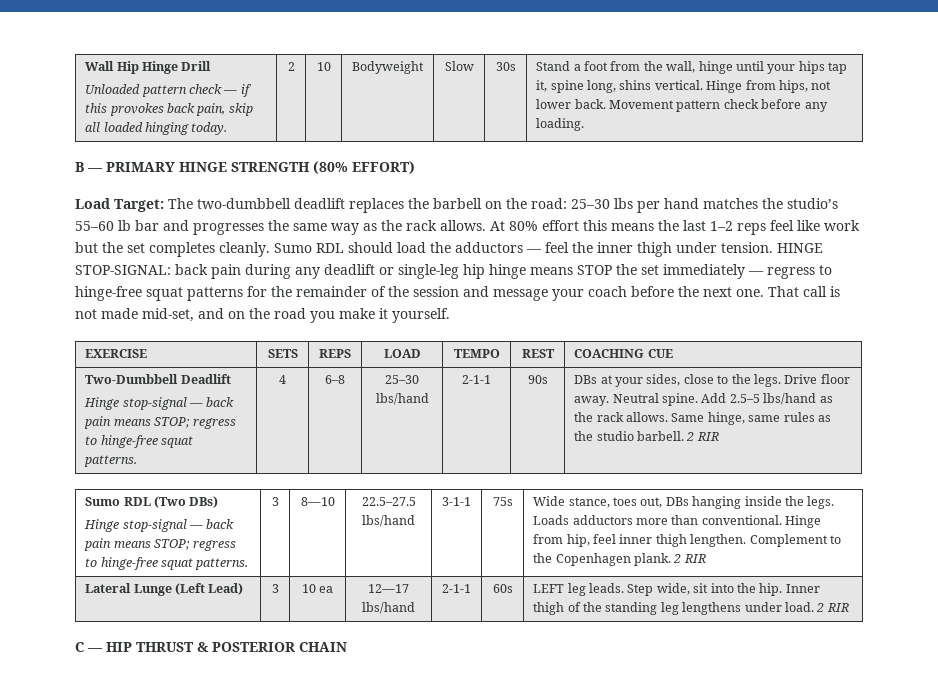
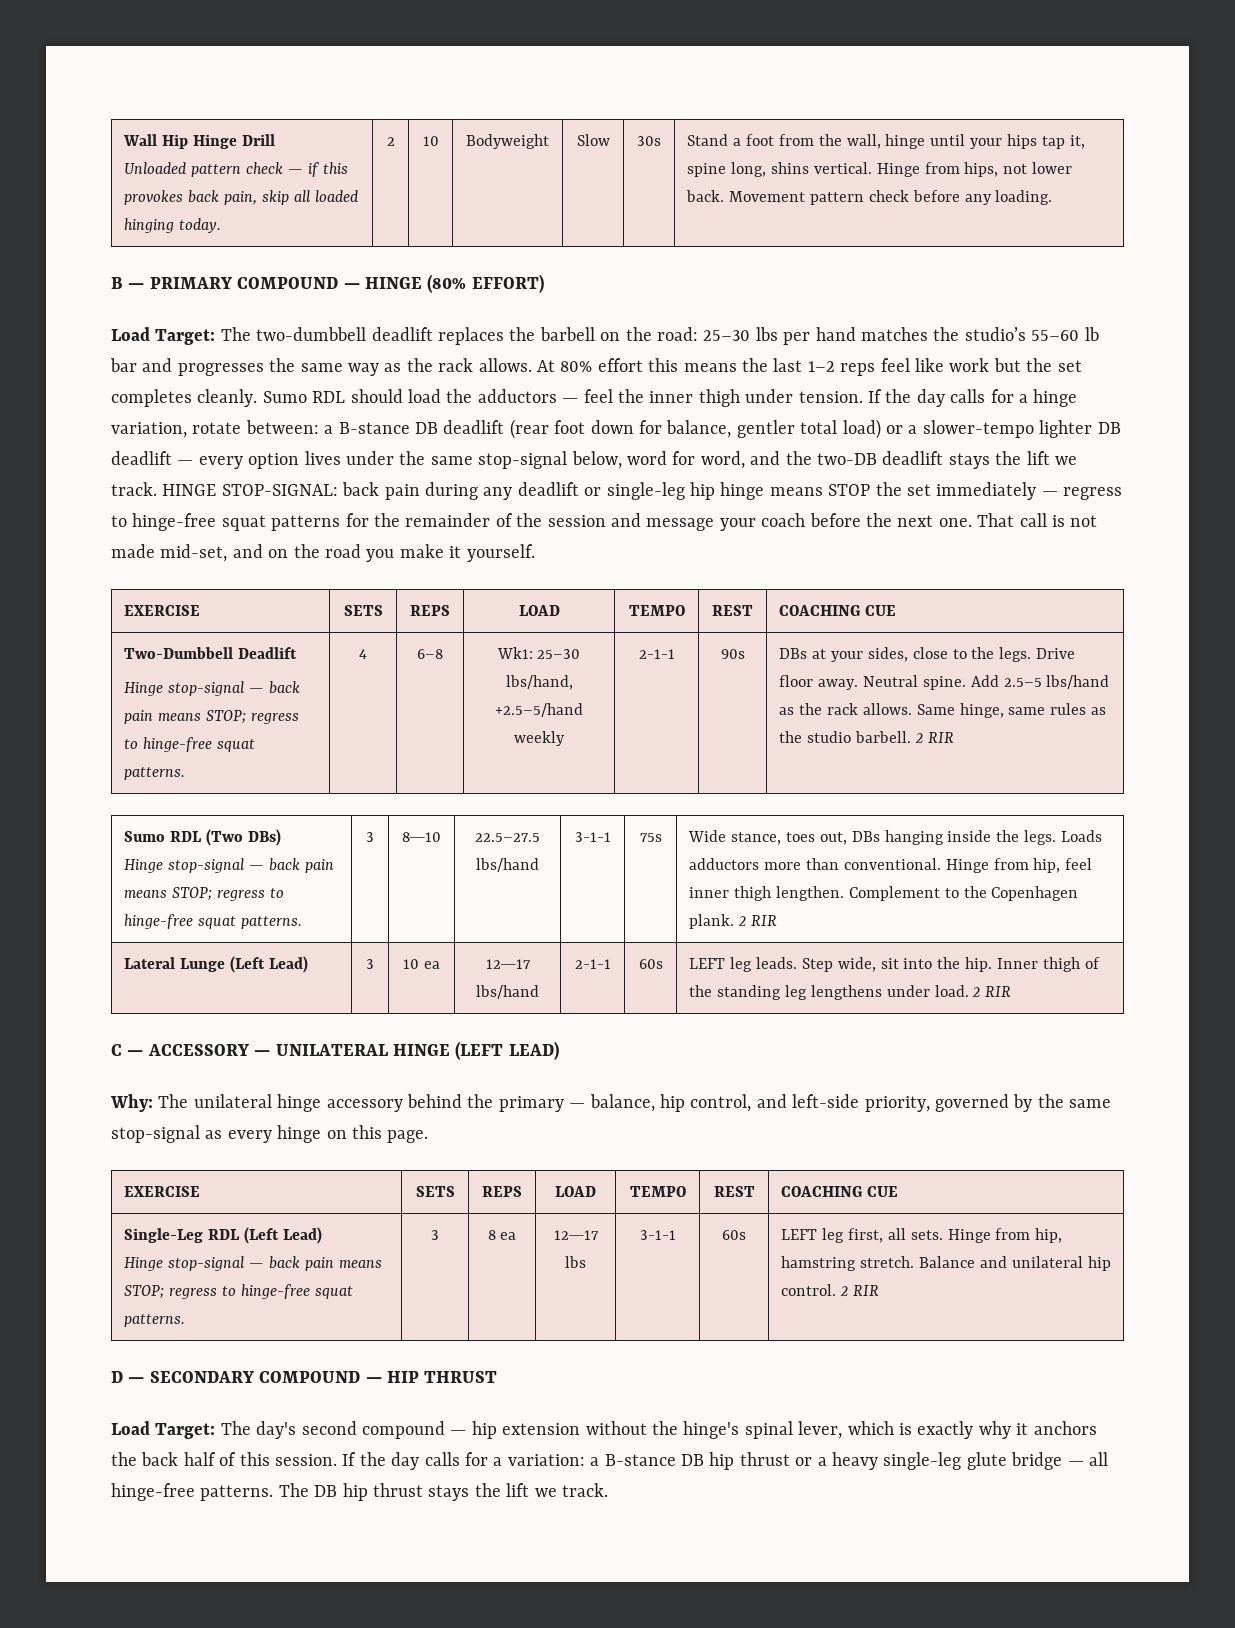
- B — PRIMARY HINGE STRENGTH (80% EFFORT)
+ B — PRIMARY COMPOUND — HINGE (80% EFFORT)
+ If the day calls for a hinge variation, rotate between: a B-stance DB deadlift (rear foot down for balance, gentler total load) or a slower-tempo lighter DB deadlift — every option lives under the same stop-signal below, word for word, and the two-DB deadlift stays the lift we track.
- 25–30 lbs/hand
+ Wk1: 25–30 lbs/hand, +2.5–5/hand weekly
- C — HIP THRUST & POSTERIOR CHAIN
+ C — ACCESSORY — UNILATERAL HINGE (LEFT LEAD)
+ Why: The unilateral hinge accessory behind the primary — balance, hip control, and left-side priority, governed by the same stop-signal as every hinge on this page.
+ EXERCISE | SETS | REPS | LOAD | TEMPO | REST | COACHING CUE
+ Single-Leg RDL (Left Lead)
+ Hinge stop-signal — back pain means STOP; regress to hinge-free squat patterns. | 3 | 8 ea | 12―17 lbs | 3-1-1 | 60s | LEFT leg first, all sets. Hinge from hip, hamstring stretch. Balance and unilateral hip control. 2 RIR
+ D — SECONDARY COMPOUND — HIP THRUST
+ Load Target: The day's second compound — hip extension without the hinge's spinal lever, which is exactly why it anchors the back half of this session. If the day calls for a variation: a B-stance DB hip thrust or a heavy single-leg glute bridge — all hinge-free patterns. The DB hip thrust stays the lift we track.

